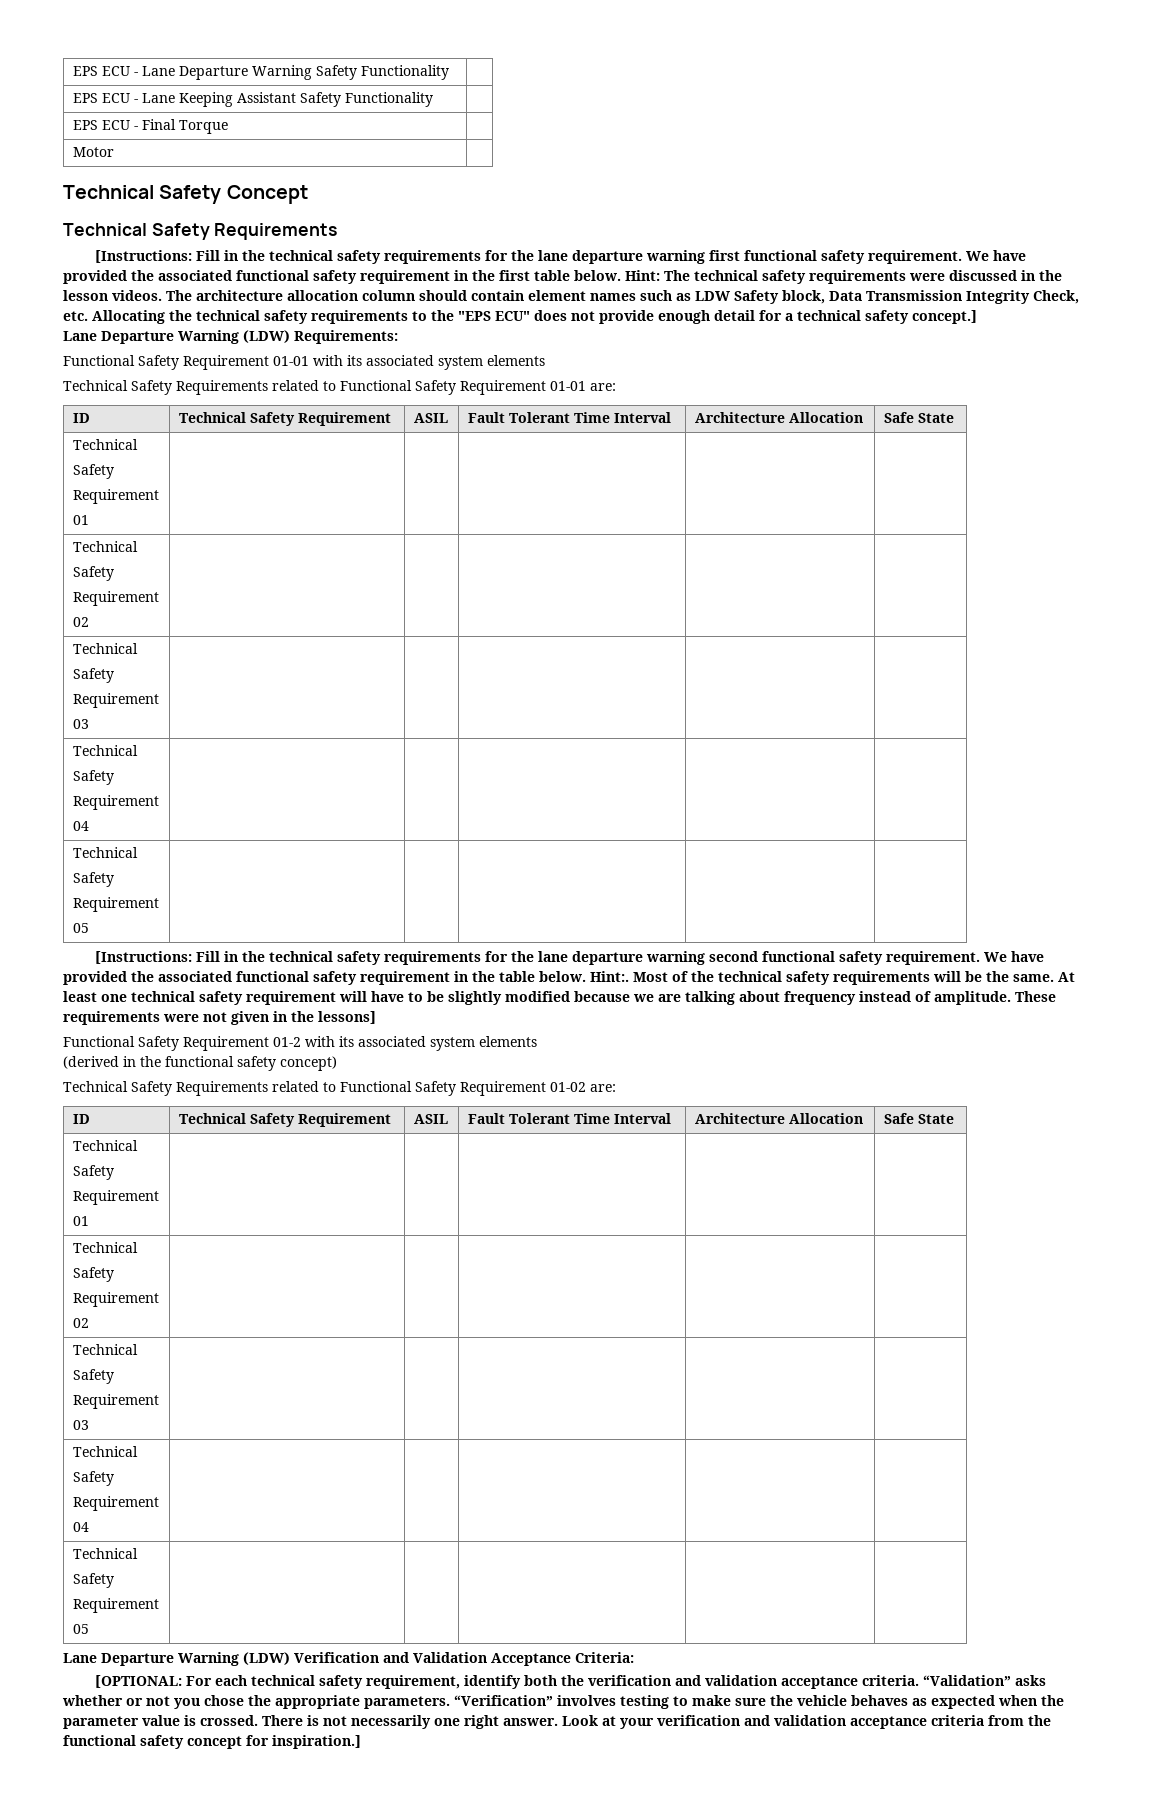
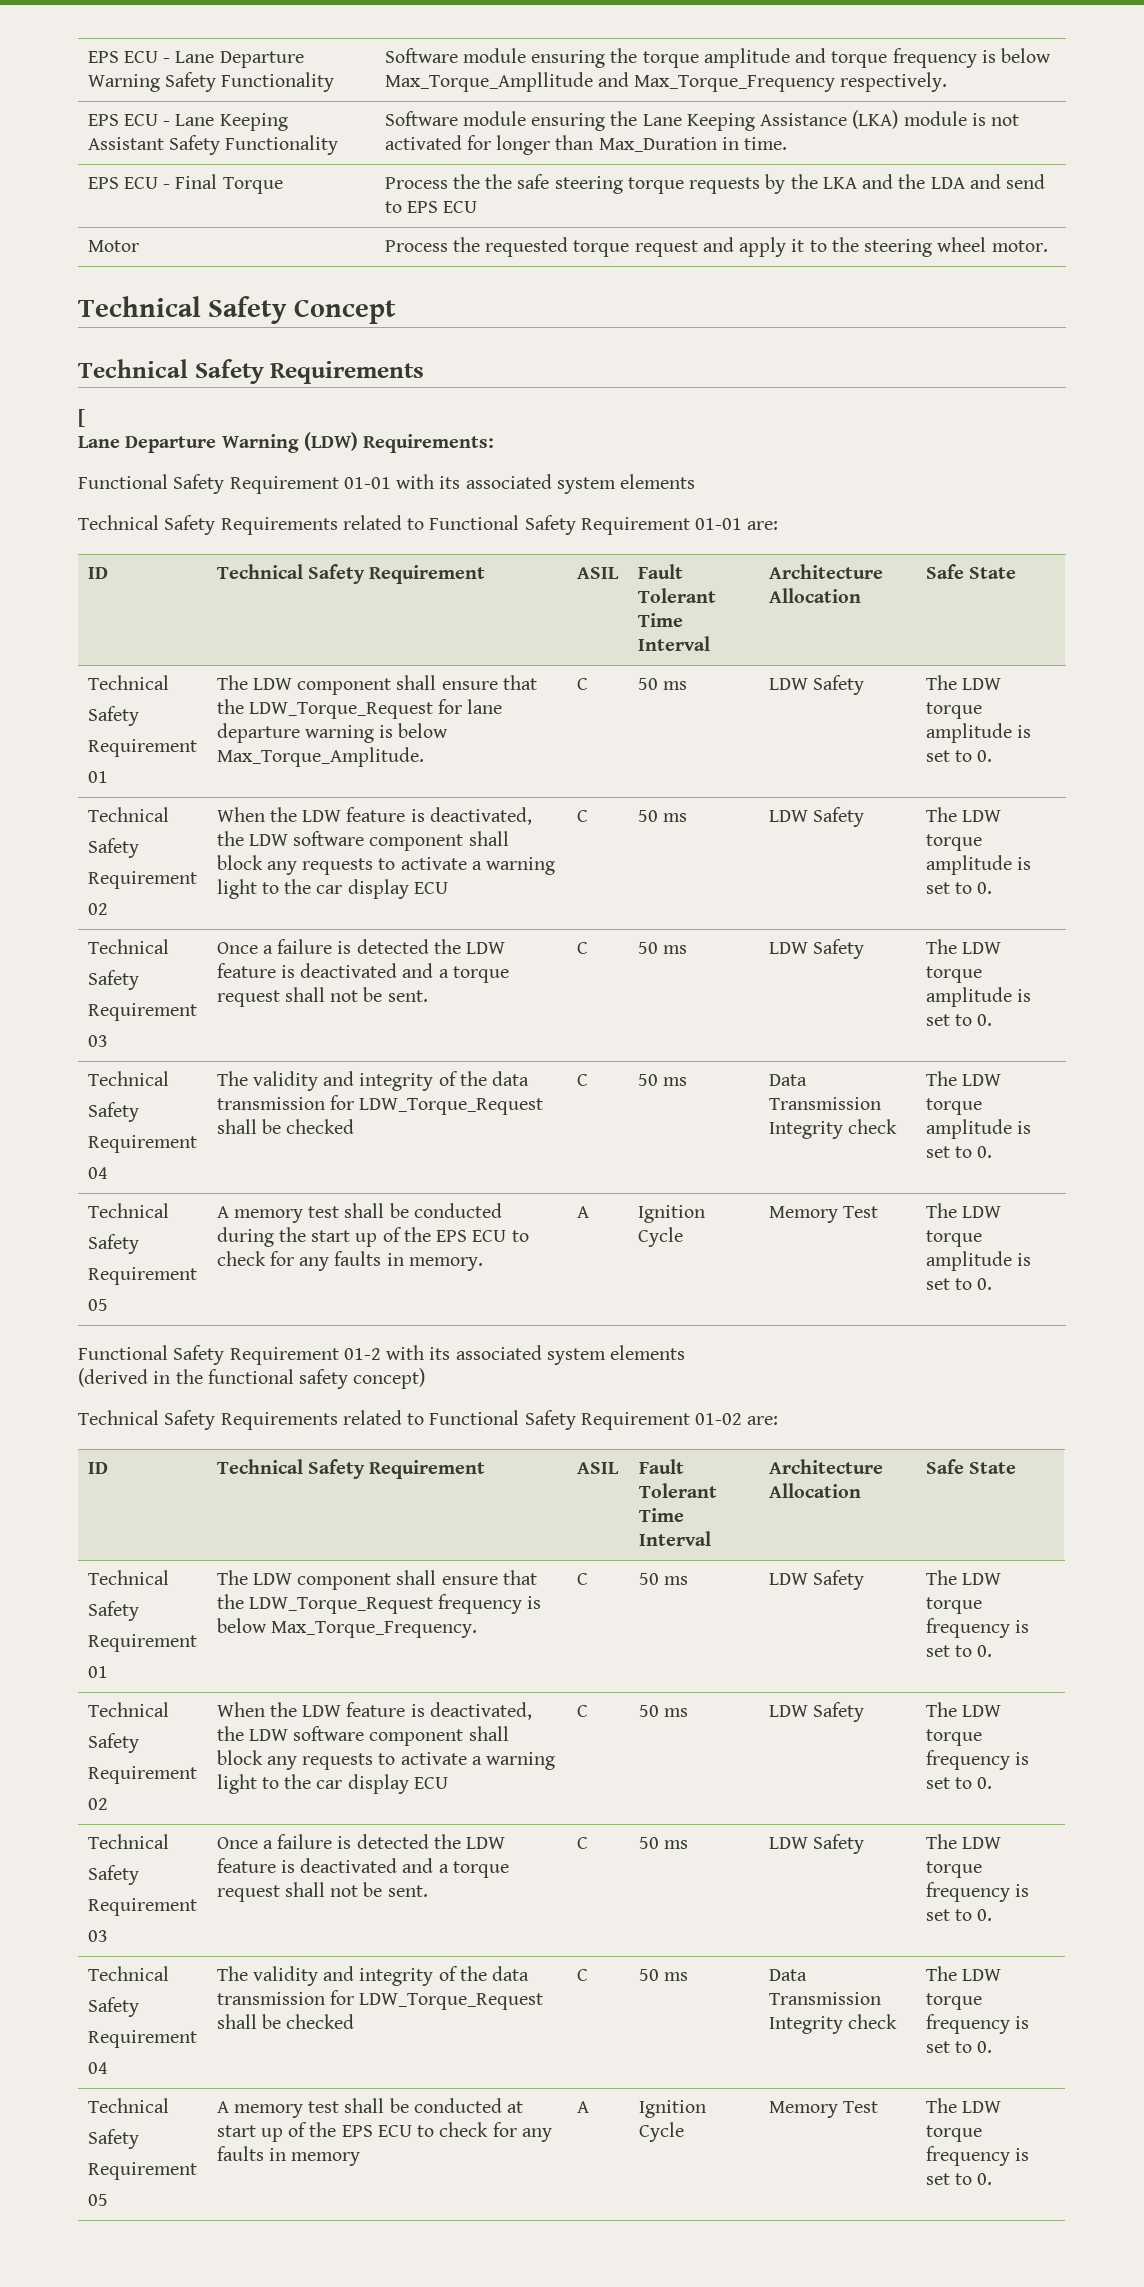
- EPS ECU - Lane Departure Warning Safety Functionality |
+ EPS ECU - Lane Departure Warning Safety Functionality | Software module ensuring the torque amplitude and torque frequency is below Max_Torque_Ampllitude and Max_Torque_Frequency respectively.
- EPS ECU - Lane Keeping Assistant Safety Functionality |
+ EPS ECU - Lane Keeping Assistant Safety Functionality | Software module ensuring the Lane Keeping Assistance (LKA) module is not activated for longer than Max_Duration in time.
- EPS ECU - Final Torque |
- Motor |
+ EPS ECU - Final Torque | Process the the safe steering torque requests by the LKA and the LDA and send to EPS ECU
+ Motor | Process the requested torque request and apply it to the steering wheel motor.
- [Instructions: Fill in the technical safety requirements for the lane departure warning first functional safety requirement. We have provided the associated functional safety requirement in the first table below. Hint: The technical safety requirements were discussed in the lesson videos. The architecture allocation column should contain element names such as LDW Safety block, Data Transmission Integrity Check, etc. Allocating the technical safety requirements to the "EPS ECU" does not provide enough detail for a technical safety concept.]
+ [
  Technical Safety Requirements related to Functional Safety Requirement 01-01 are:
  ID | Technical Safety Requirement | ASIL | Fault Tolerant Time Interval | Architecture Allocation | Safe State
  Technical
  Safety
  Requirement
- 01 | | | | |
+ 01 | The LDW component shall ensure that the LDW_Torque_Request for lane departure warning is below Max_Torque_Amplitude. | C | 50 ms | LDW Safety | The LDW torque amplitude is set to 0.
  Technical
  Safety
  Requirement
- 02 | | | | |
+ 02 | When the LDW feature is deactivated, the LDW software component shall block any requests to activate a warning light to the car display ECU | C | 50 ms | LDW Safety | The LDW torque amplitude is set to 0.
  Technical
  Safety
  Requirement
- 03 | | | | |
+ 03 | Once a failure is detected the LDW feature is deactivated and a torque request shall not be sent. | C | 50 ms | LDW Safety | The LDW torque amplitude is set to 0.
  Technical
  Safety
  Requirement
- 04 | | | | |
+ 04 | The validity and integrity of the data transmission for LDW_Torque_Request shall be checked | C | 50 ms | Data Transmission Integrity check | The LDW torque amplitude is set to 0.
  Technical
  Safety
  Requirement
- 05 | | | | |
- [Instructions: Fill in the technical safety requirements for the lane departure warning second functional safety requirement. We have provided the associated functional safety requirement in the table below. Hint:. Most of the technical safety requirements will be the same. At least one technical safety requirement will have to be slightly modified because we are talking about frequency instead of amplitude. These requirements were not given in the lessons]
+ 05 | A memory test shall be conducted during the start up of the EPS ECU to check for any faults in memory. | A | Ignition Cycle | Memory Test | The LDW torque amplitude is set to 0.
  Technical Safety Requirements related to Functional Safety Requirement 01-02 are:
  ID | Technical Safety Requirement | ASIL | Fault Tolerant Time Interval | Architecture Allocation | Safe State
  Technical
  Safety
  Requirement
- 01 | | | | |
+ 01 | The LDW component shall ensure that the LDW_Torque_Request frequency is below Max_Torque_Frequency. | C | 50 ms | LDW Safety | The LDW torque frequency is set to 0.
  Technical
  Safety
  Requirement
- 02 | | | | |
+ 02 | When the LDW feature is deactivated, the LDW software component shall block any requests to activate a warning light to the car display ECU | C | 50 ms | LDW Safety | The LDW torque frequency is set to 0.
  Technical
  Safety
  Requirement
- 03 | | | | |
+ 03 | Once a failure is detected the LDW feature is deactivated and a torque request shall not be sent. | C | 50 ms | LDW Safety | The LDW torque frequency is set to 0.
  Technical
  Safety
  Requirement
- 04 | | | | |
+ 04 | The validity and integrity of the data transmission for LDW_Torque_Request shall be checked | C | 50 ms | Data Transmission Integrity check | The LDW torque frequency is set to 0.
  Technical
  Safety
  Requirement
- 05 | | | | |
- Lane Departure Warning (LDW) Verification and Validation Acceptance Criteria:
- [OPTIONAL: For each technical safety requirement, identify both the verification and validation acceptance criteria. “Validation” asks whether or not you chose the appropriate parameters. “Verification” involves testing to make sure the vehicle behaves as expected when the parameter value is crossed. There is not necessarily one right answer. Look at your verification and validation acceptance criteria from the functional safety concept for inspiration.]
+ 05 | A memory test shall be conducted at start up of the EPS ECU to check for any faults in memory | A | Ignition Cycle | Memory Test | The LDW torque frequency is set to 0.

